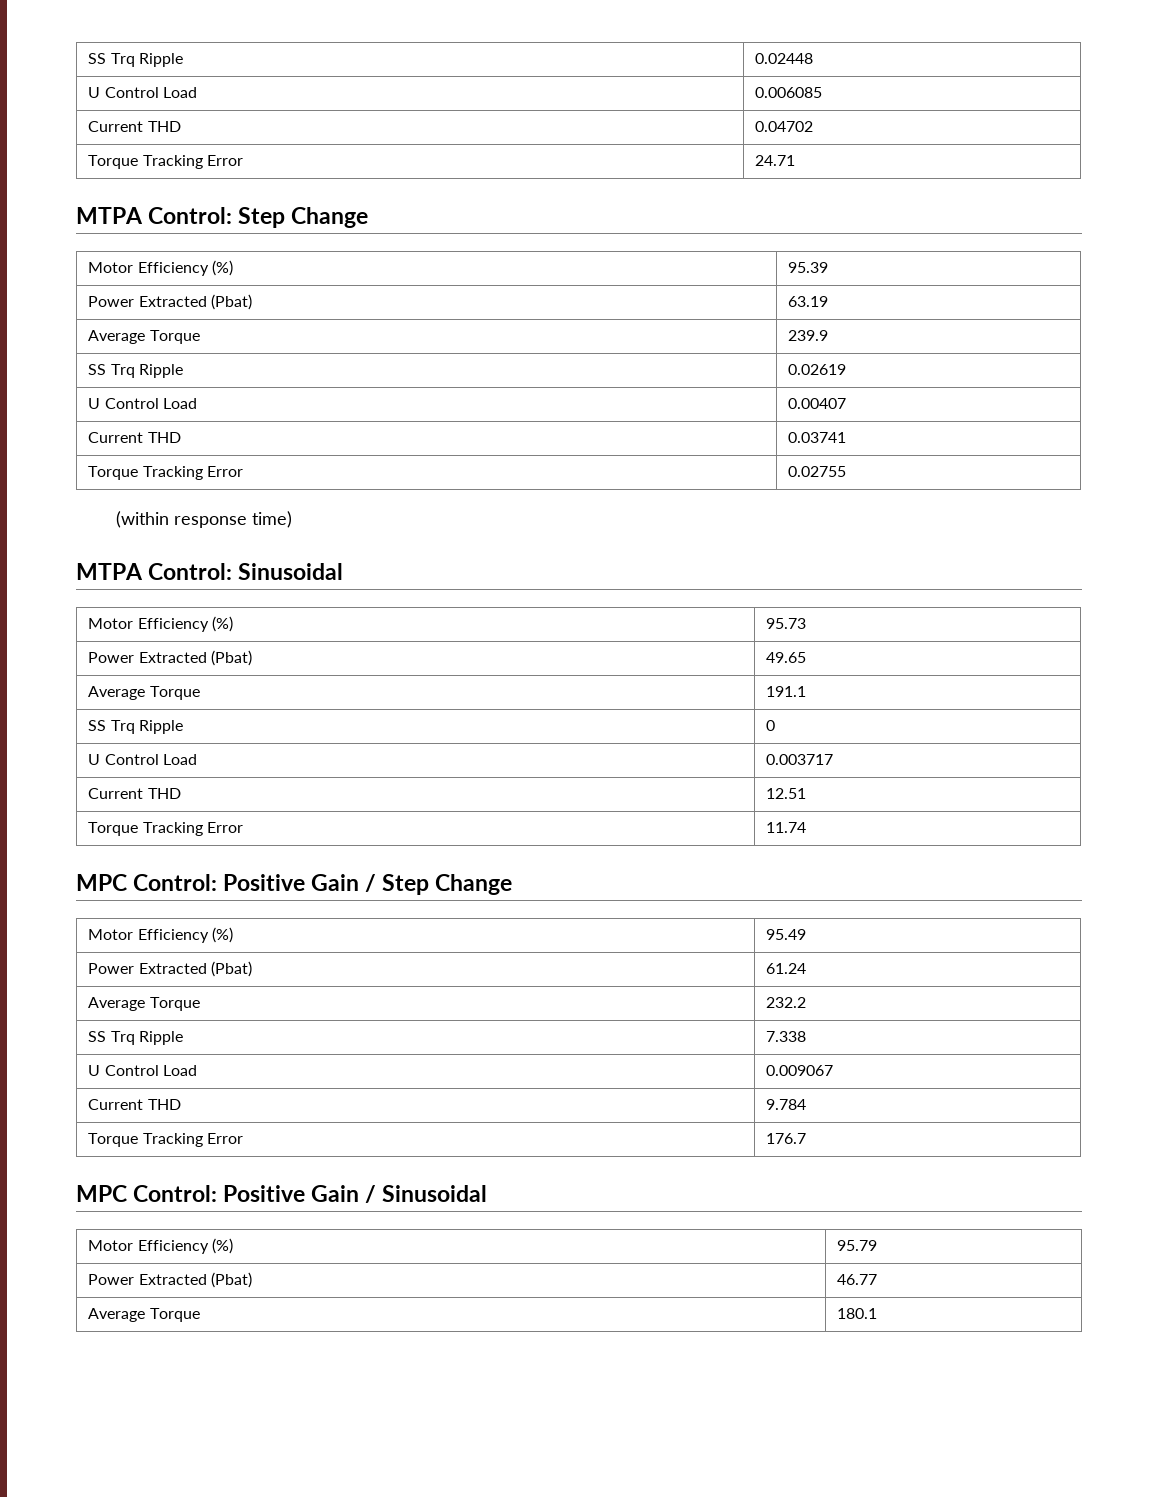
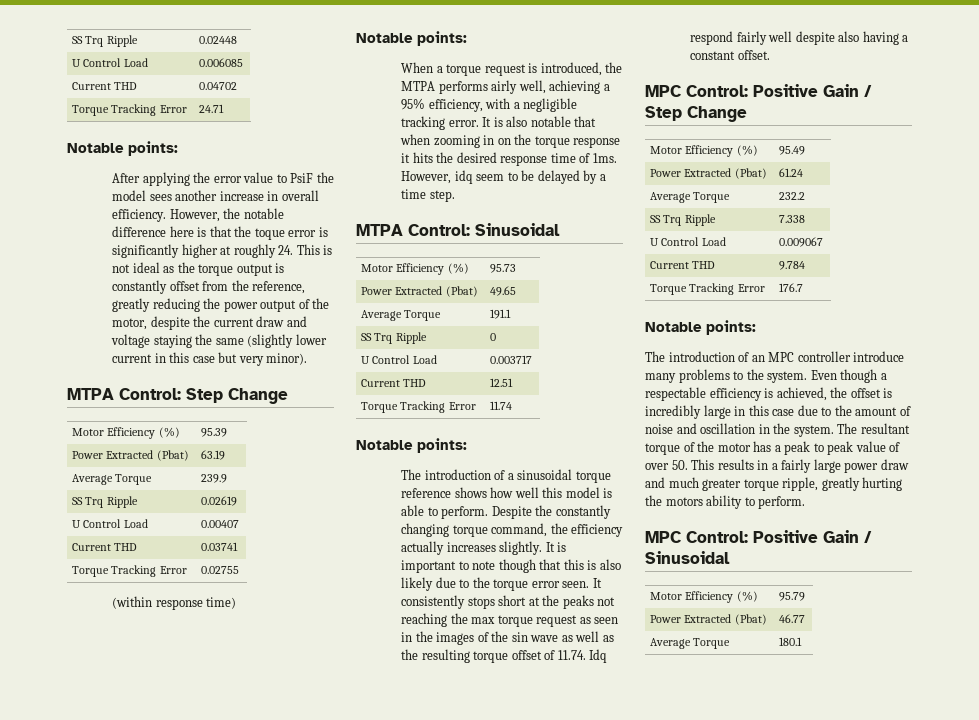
  Torque Tracking Error | 24.71
+ Notable points:
+ After applying the error value to PsiF the model sees another increase in overall efficiency. However, the notable difference here is that the toque error is significantly higher at roughly 24. This is not ideal as the torque output is constantly offset from the reference, greatly reducing the power output of the motor, despite the current draw and voltage staying the same (slightly lower current in this case but very minor).
  (within response time)
+ Notable points:
+ When a torque request is introduced, the MTPA performs airly well, achieving a 95% efficiency, with a negligible tracking error. It is also notable that when zooming in on the torque response it hits the desired response time of 1ms. However, idq seem to be delayed by a time step.
  Torque Tracking Error | 11.74
+ Notable points:
+ The introduction of a sinusoidal torque reference shows how well this model is able to perform. Despite the constantly changing torque command, the efficiency actually increases slightly. It is important to note though that this is also likely due to the torque error seen. It consistently stops short at the peaks not reaching the max torque request as seen in the images of the sin wave as well as the resulting torque offset of 11.74. Idq respond fairly well despite also having a constant offset.
  Torque Tracking Error | 176.7
+ Notable points:
+ The introduction of an MPC controller introduce many problems to the system. Even though a respectable efficiency is achieved, the offset is incredibly large in this case due to the amount of noise and oscillation in the system. The resultant torque of the motor has a peak to peak value of over 50. This results in a fairly large power draw and much greater torque ripple, greatly hurting the motors ability to perform.

